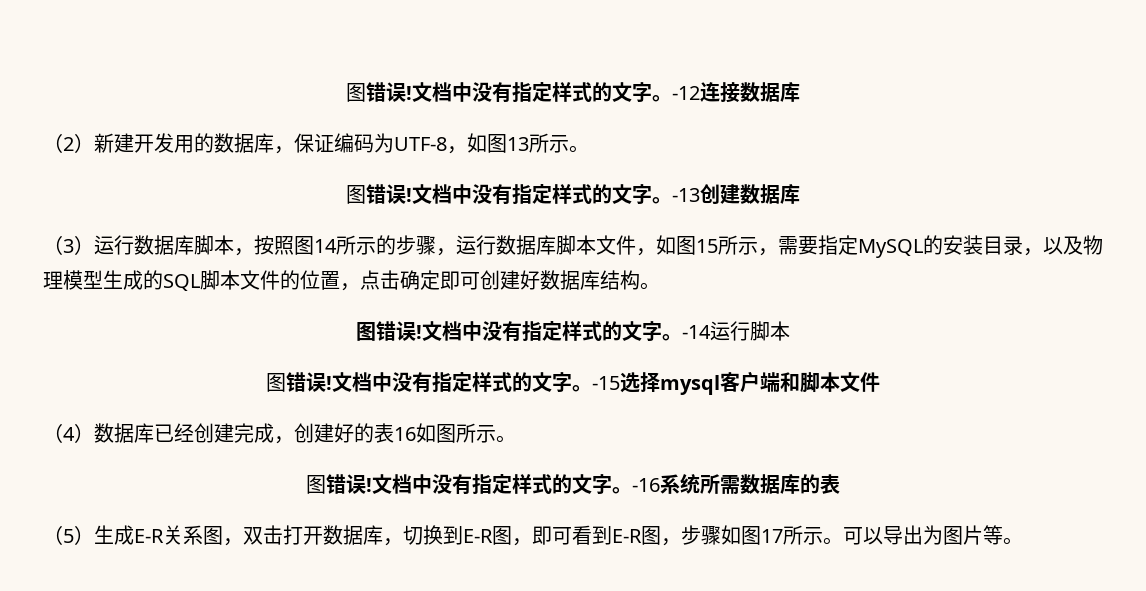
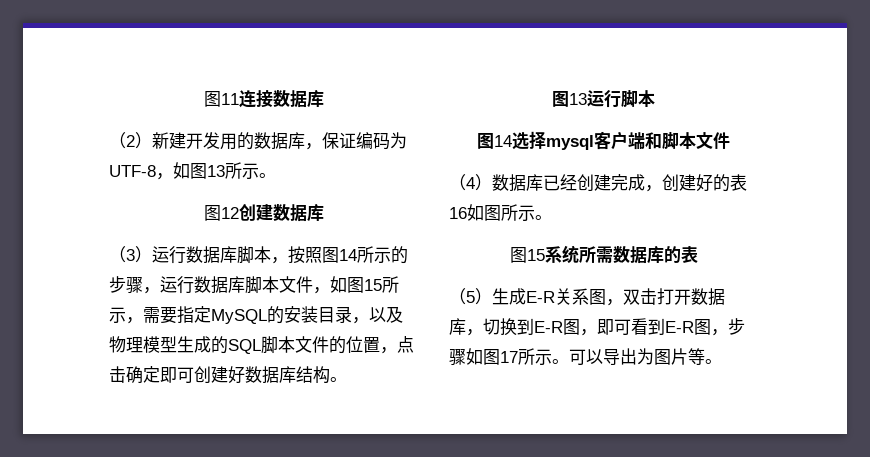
- 图错误!文档中没有指定样式的文字。-12连接数据库
+ 图11连接数据库
- 图错误!文档中没有指定样式的文字。-13创建数据库
+ 图12创建数据库
- 图错误!文档中没有指定样式的文字。-14运行脚本
- 图错误!文档中没有指定样式的文字。-15选择mysql客户端和脚本文件
+ 图13运行脚本
+ 图14选择mysql客户端和脚本文件
- 图错误!文档中没有指定样式的文字。-16系统所需数据库的表
+ 图15系统所需数据库的表

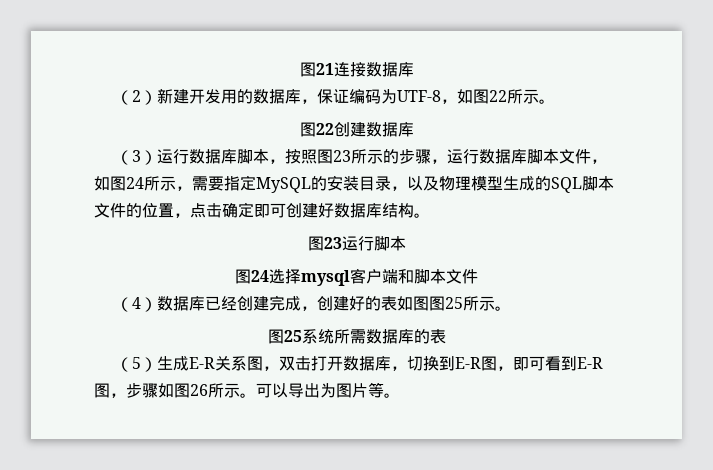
- 图11连接数据库
+ 图21连接数据库
- （2）新建开发用的数据库，保证编码为UTF-8，如图13所示。
- 图12创建数据库
+ （2）新建开发用的数据库，保证编码为UTF-8，如图22所示。
+ 图22创建数据库
- （3）运行数据库脚本，按照图14所示的步骤，运行数据库脚本文件，如图15所示，需要指定MySQL的安装目录，以及物理模型生成的SQL脚本文件的位置，点击确定即可创建好数据库结构。
+ （3）运行数据库脚本，按照图23所示的步骤，运行数据库脚本文件，如图24所示，需要指定MySQL的安装目录，以及物理模型生成的SQL脚本文件的位置，点击确定即可创建好数据库结构。
- 图13运行脚本
+ 图23运行脚本
- 图14选择mysql客户端和脚本文件
+ 图24选择mysql客户端和脚本文件
- （4）数据库已经创建完成，创建好的表16如图所示。
- 图15系统所需数据库的表
+ （4）数据库已经创建完成，创建好的表如图图25所示。
+ 图25系统所需数据库的表
- （5）生成E-R关系图，双击打开数据库，切换到E-R图，即可看到E-R图，步骤如图17所示。
+ （5）生成E-R关系图，双击打开数据库，切换到E-R图，即可看到E-R图，步骤如图26所示。

